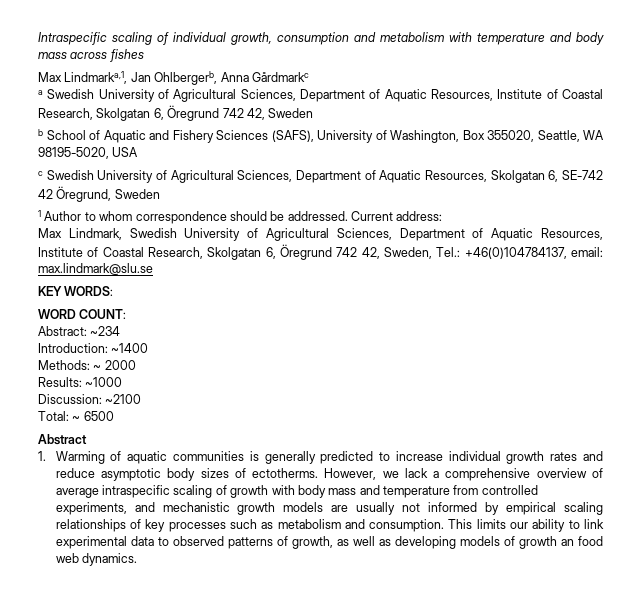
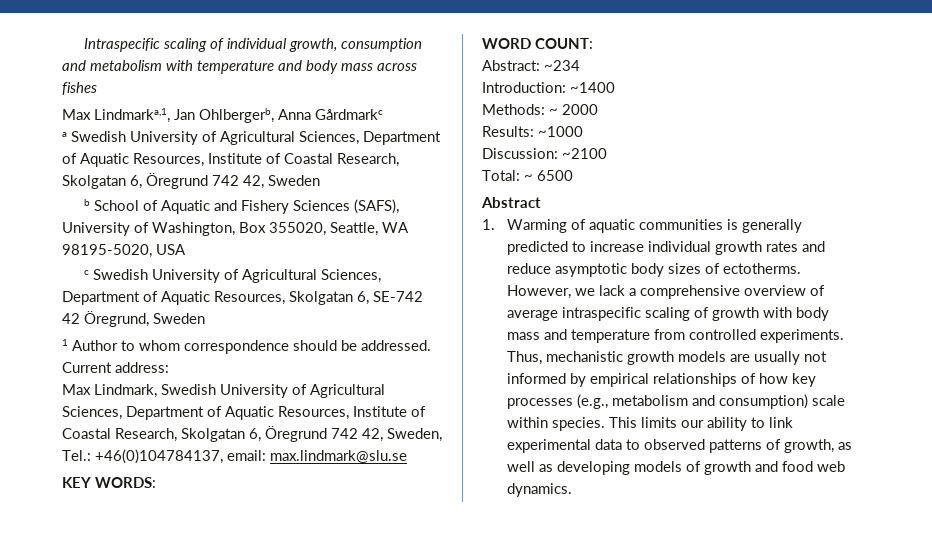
- However, we lack a comprehensive overview of average intraspecific scaling of growth with body mass and temperature from controlled experiments, and mechanistic growth models are usually not informed by empirical scaling relationships of key processes such as metabolism and consumption.
+ However, we lack a comprehensive overview of average intraspecific scaling of growth with body mass and temperature from controlled experiments. Thus, mechanistic growth models are usually not informed by empirical relationships of how key processes (e.g., metabolism and consumption) scale within species.
- This limits our ability to link experimental data to observed patterns of growth, as well as developing models of growth an food web dynamics.
+ This limits our ability to link experimental data to observed patterns of growth, as well as developing models of growth and food web dynamics.

